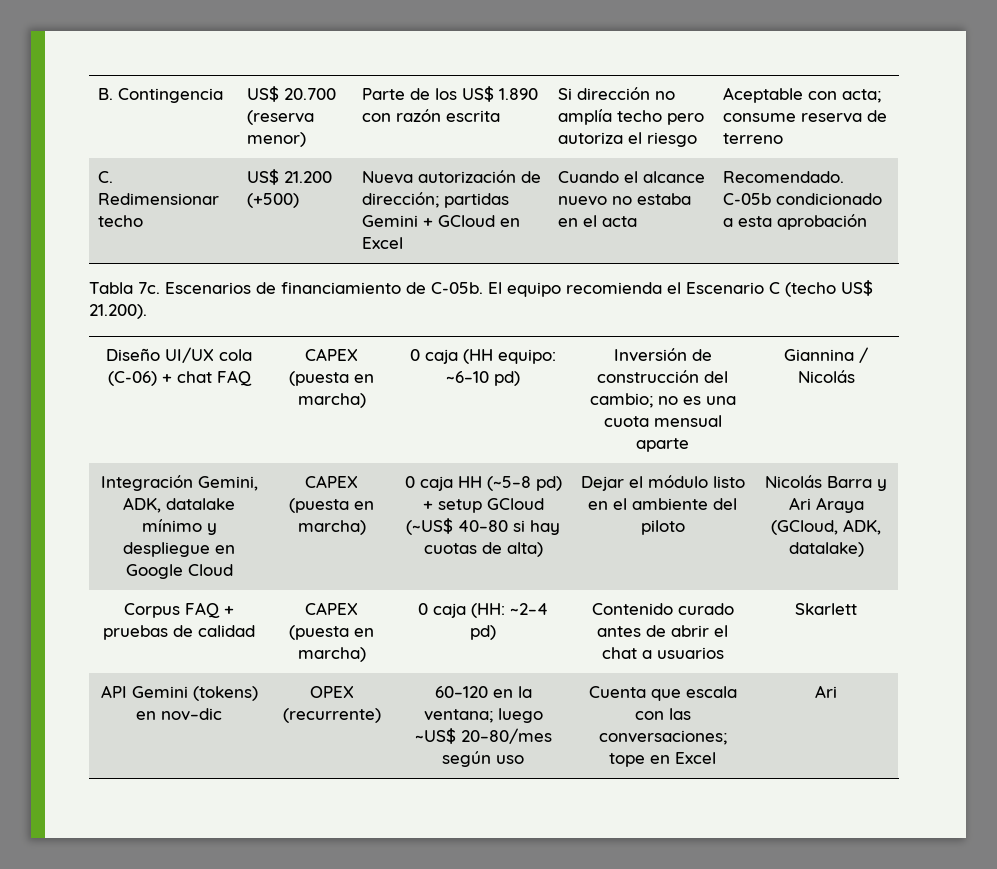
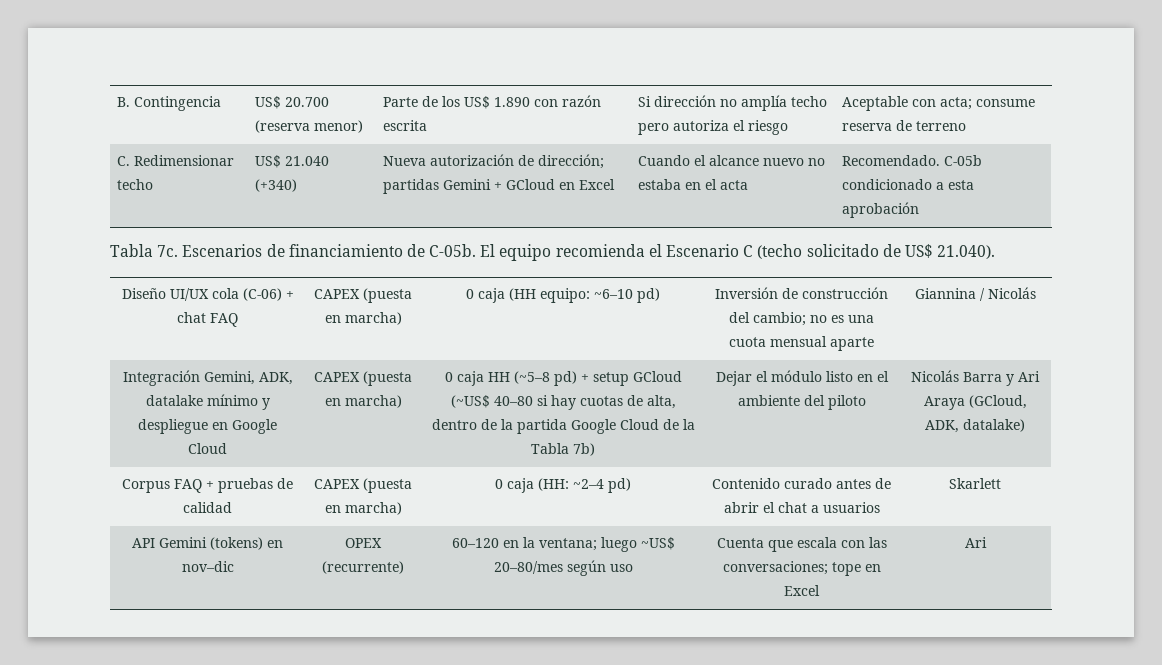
- C. Redimensionar techo | US$ 21.200 (+500) | Nueva autorización de dirección; partidas Gemini + GCloud en Excel | Cuando el alcance nuevo no estaba en el acta | Recomendado. C-05b condicionado a esta aprobación
+ C. Redimensionar techo | US$ 21.040 (+340) | Nueva autorización de dirección; partidas Gemini + GCloud en Excel | Cuando el alcance nuevo no estaba en el acta | Recomendado. C-05b condicionado a esta aprobación
- El equipo recomienda el Escenario C (techo US$ 21.200).
+ El equipo recomienda el Escenario C (techo solicitado de US$ 21.040).
- 0 caja HH (~5–8 pd) + setup GCloud (~US$ 40–80 si hay cuotas de alta)
+ 0 caja HH (~5–8 pd) + setup GCloud (~US$ 40–80 si hay cuotas de alta, dentro de la partida Google Cloud de la Tabla 7b)

